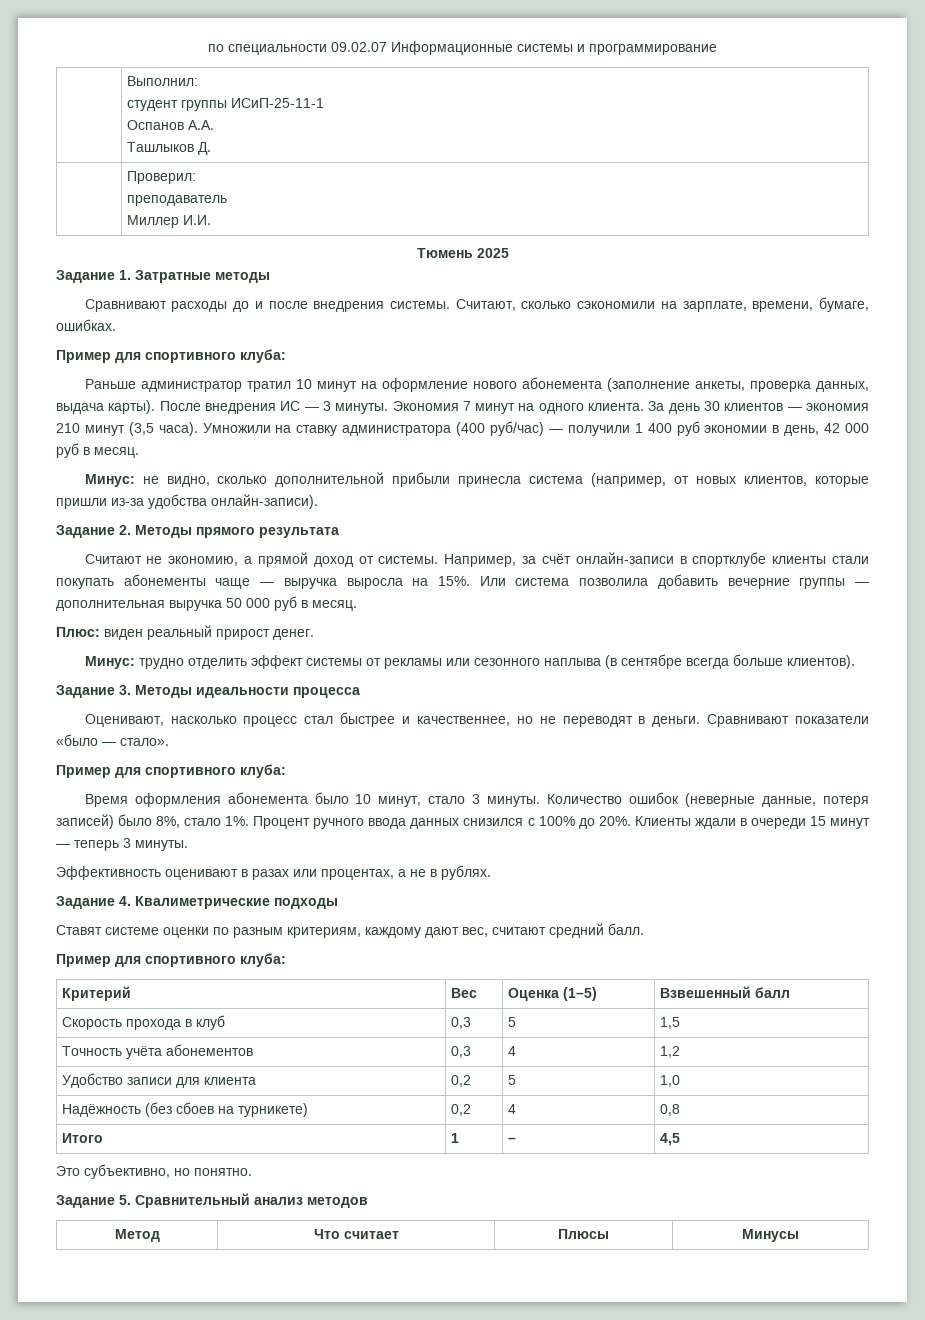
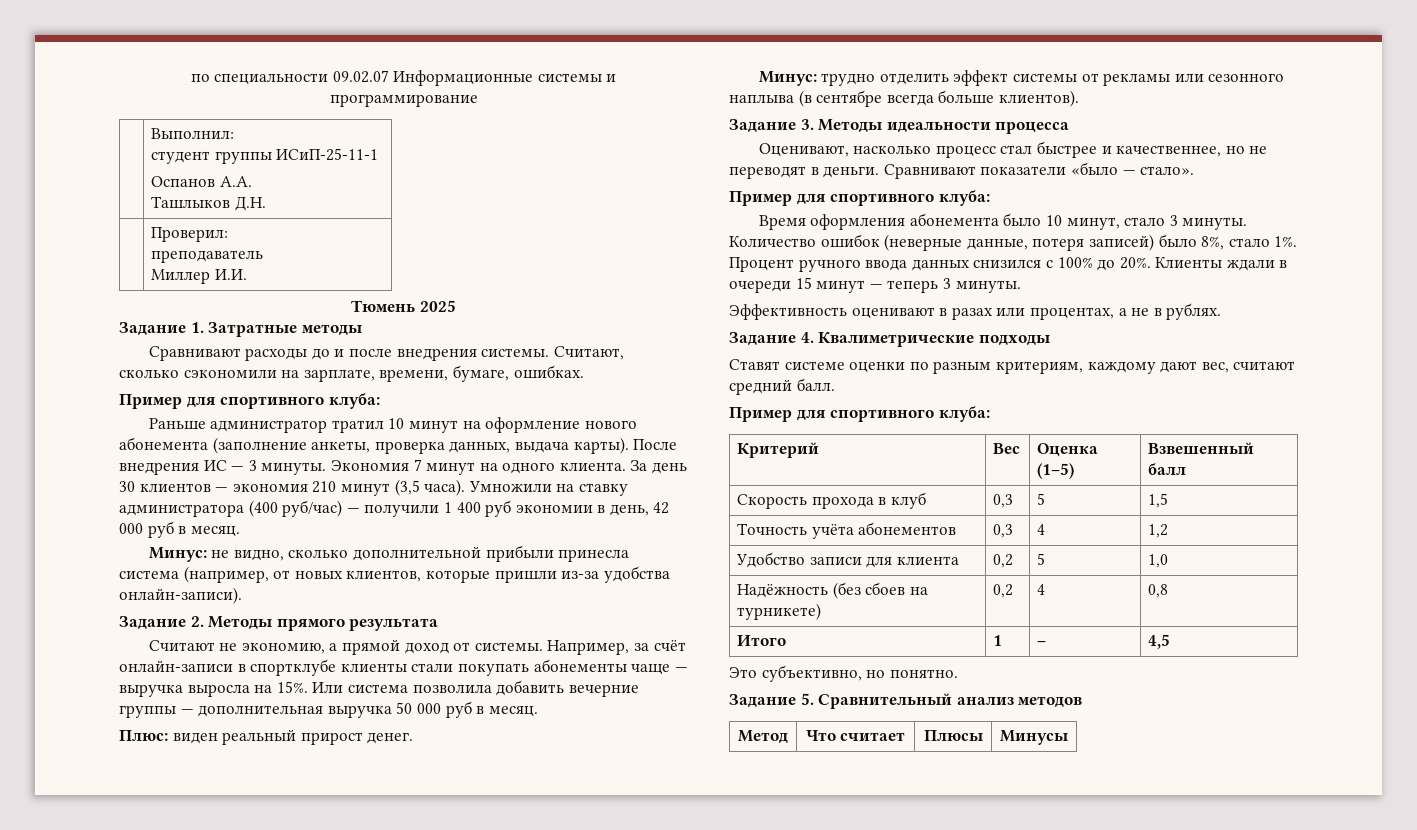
  | Выполнил:
  студент группы ИСиП-25-11-1
  Оспанов А.А.
- Ташлыков Д.
+ Ташлыков Д.Н.

